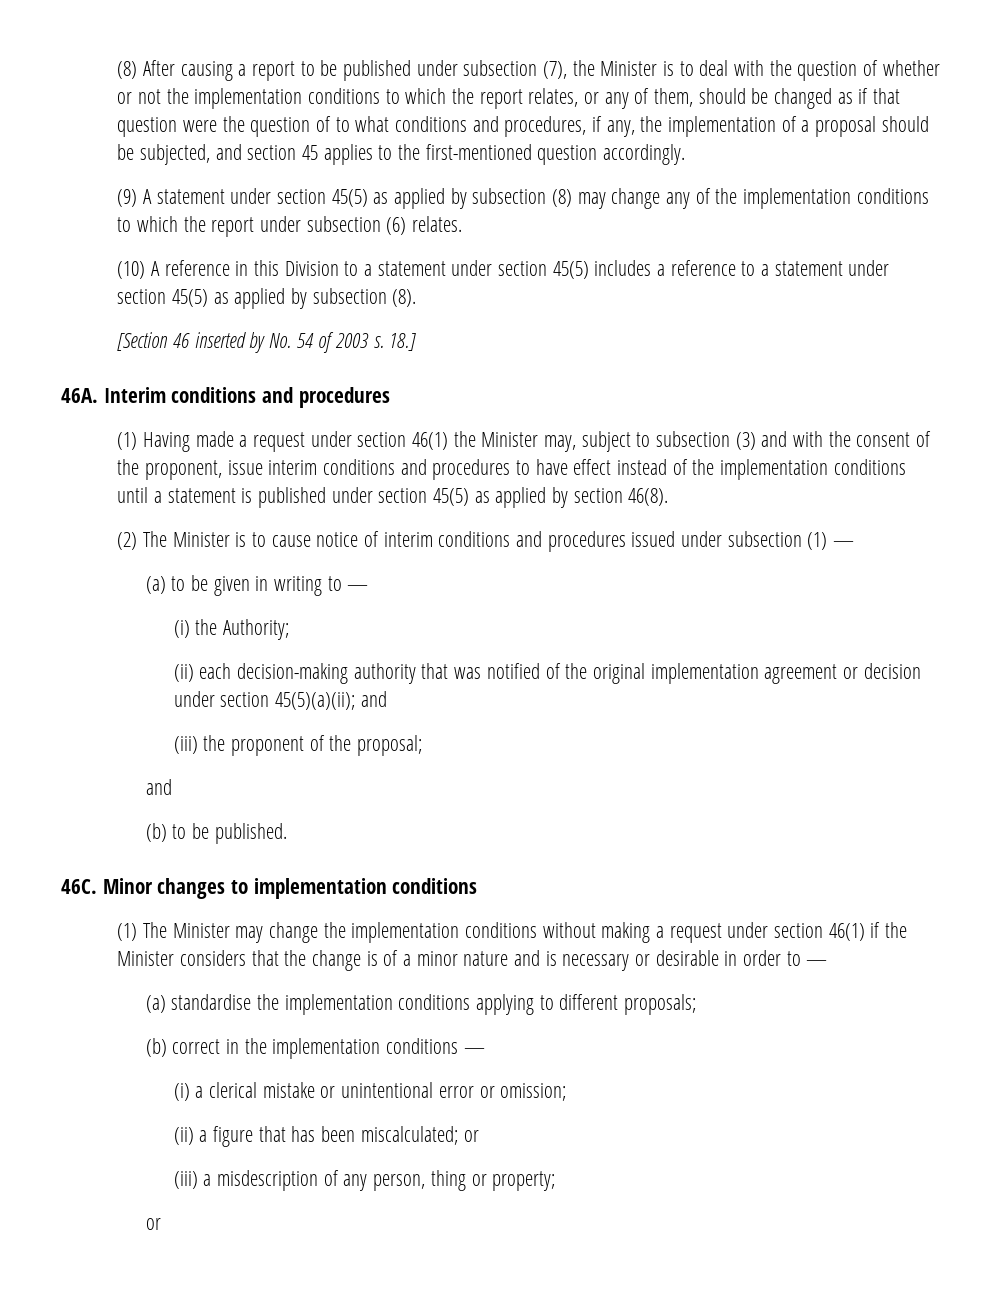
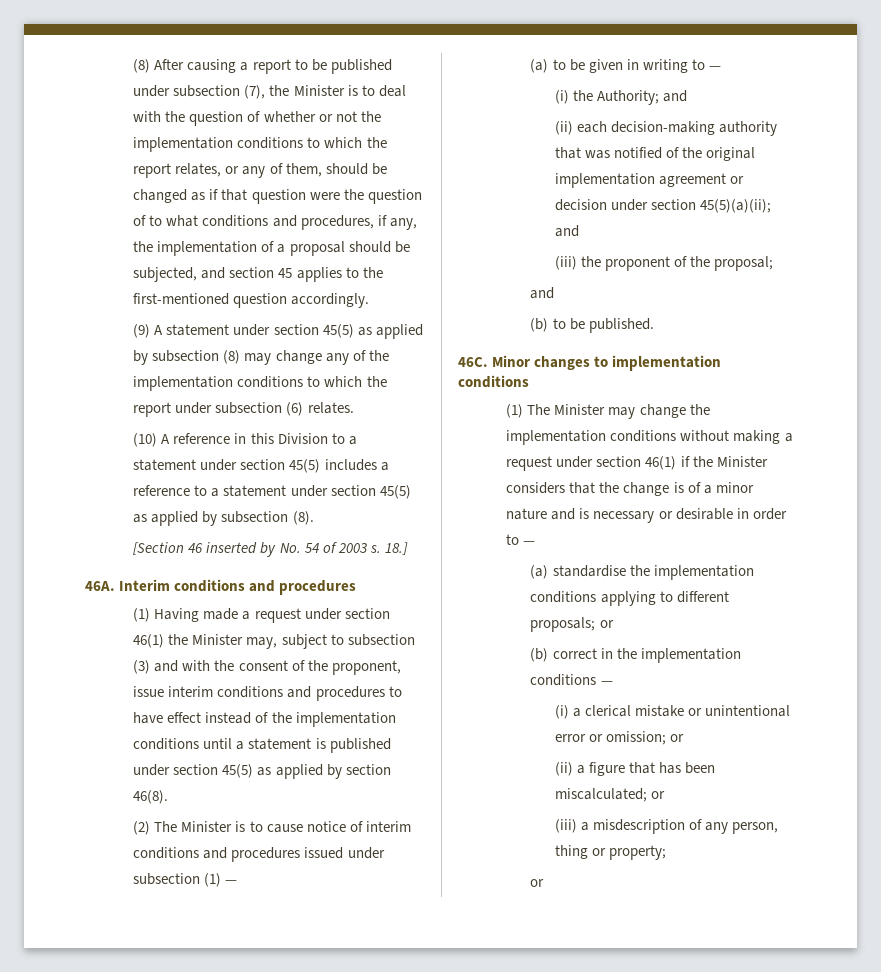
- (i) the Authority;
+ (i) the Authority; and
- (a) standardise the implementation conditions applying to different proposals;
+ (a) standardise the implementation conditions applying to different proposals; or
- (i) a clerical mistake or unintentional error or omission;
+ (i) a clerical mistake or unintentional error or omission; or

